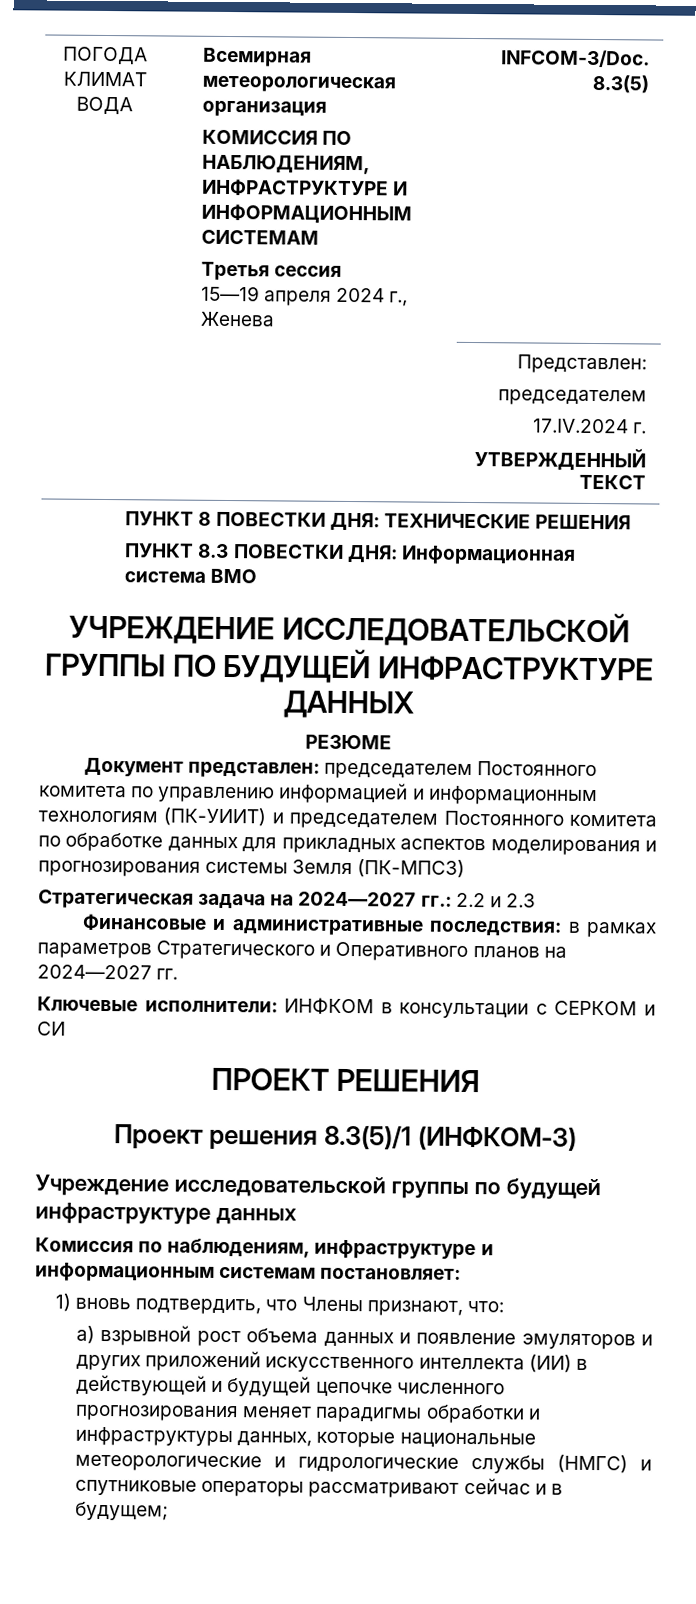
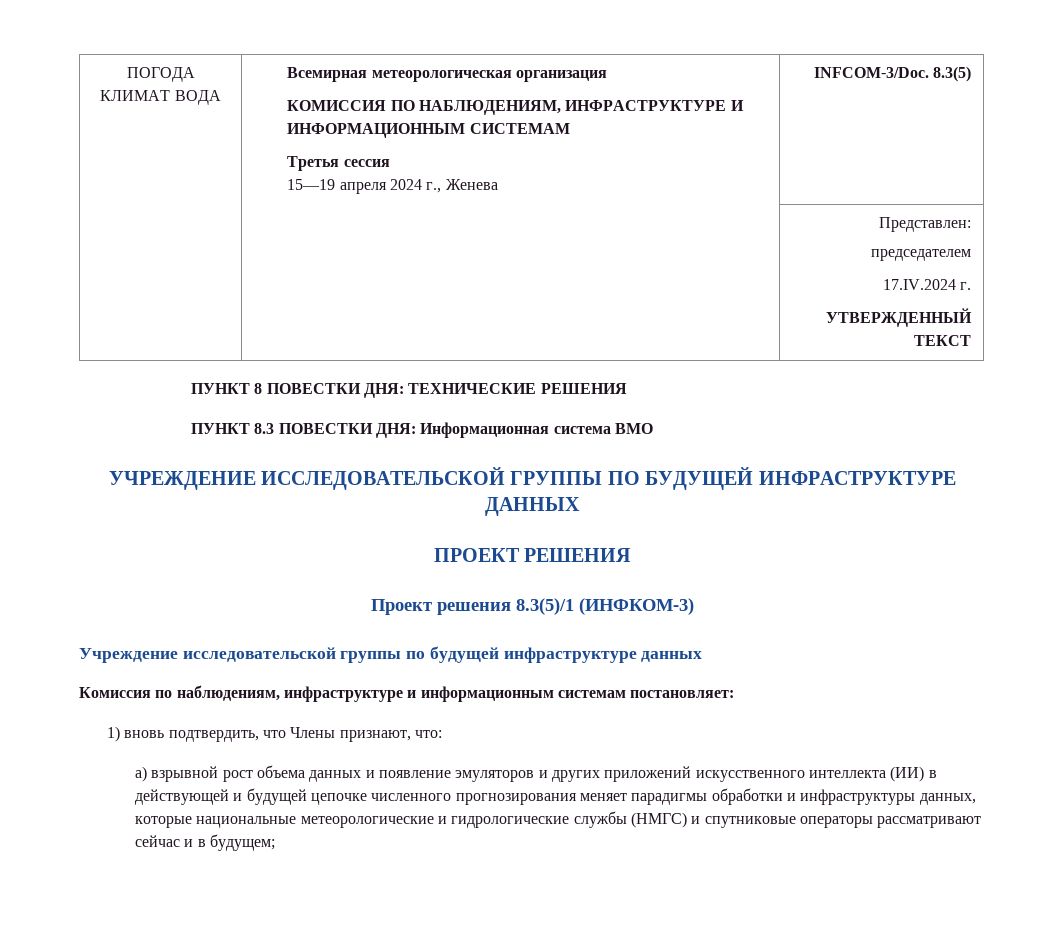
- РЕЗЮМЕ
- Документ представлен: председателем Постоянного комитета по управлению информацией и информационным технологиям (ПК-УИИТ) и председателем Постоянного комитета по обработке данных для прикладных аспектов моделирования и прогнозирования системы Земля (ПК-МПСЗ)
- Стратегическая задача на 2024—2027 гг.: 2.2 и 2.3
- Финансовые и административные последствия: в рамках параметров Стратегического и Оперативного планов на 2024—2027 гг.
- Ключевые исполнители: ИНФКОМ в консультации с СЕРКОМ и СИ

